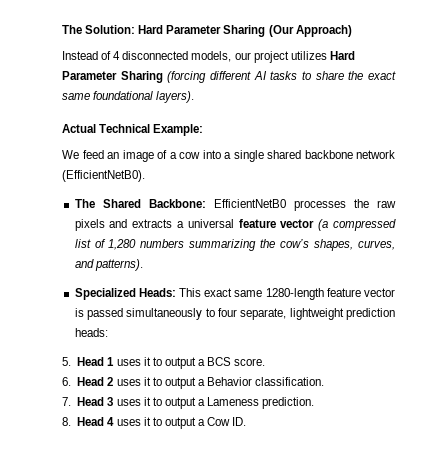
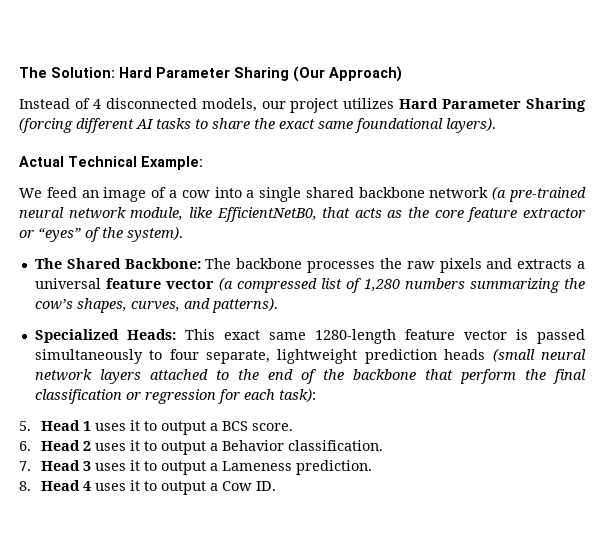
- We feed an image of a cow into a single shared backbone network (EfficientNetB0).
+ We feed an image of a cow into a single shared backbone network (a pre-trained neural network module, like EfficientNetB0, that acts as the core feature extractor or “eyes” of the system).
- The Shared Backbone: EfficientNetB0 processes the raw pixels and extracts a universal feature vector (a compressed list of 1,280 numbers summarizing the cow’s shapes, curves, and patterns).
+ The Shared Backbone: The backbone processes the raw pixels and extracts a universal feature vector (a compressed list of 1,280 numbers summarizing the cow’s shapes, curves, and patterns).
- Specialized Heads: This exact same 1280-length feature vector is passed simultaneously to four separate, lightweight prediction heads:
+ Specialized Heads: This exact same 1280-length feature vector is passed simultaneously to four separate, lightweight prediction heads (small neural network layers attached to the end of the backbone that perform the final classification or regression for each task):

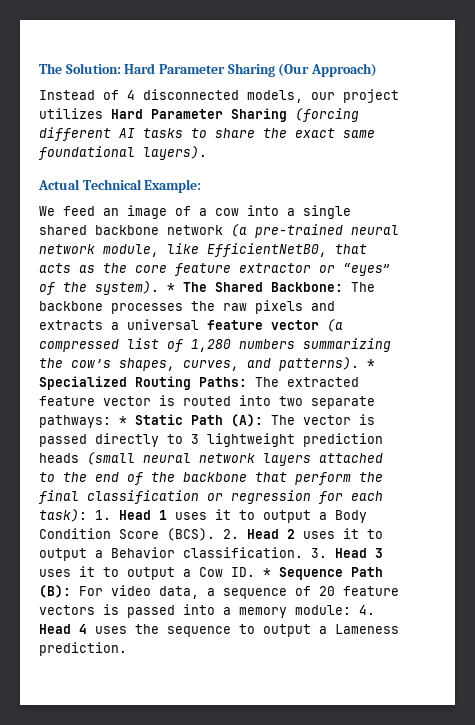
- We feed an image of a cow into a single shared backbone network (a pre-trained neural network module, like EfficientNetB0, that acts as the core feature extractor or “eyes” of the system).
- The Shared Backbone:
+ We feed an image of a cow into a single shared backbone network (a pre-trained neural network module, like EfficientNetB0, that acts as the core feature extractor or “eyes” of the system). * The Shared Backbone:
- The backbone processes the raw pixels and extracts a universal feature vector (a compressed list of 1,280 numbers summarizing the cow’s shapes, curves, and patterns).
- Specialized Heads: This exact same 1280-length feature vector is passed simultaneously to four separate, lightweight prediction heads (small neural network layers attached to the end of the backbone that perform the final classification or regression for each task):
- 5. Head 1 uses it to output a BCS score.
- 6. Head 2 uses it to output a Behavior classification.
- 7. Head 3 uses it to output a Lameness prediction.
- 8. Head 4 uses it to output a Cow ID.
+ The backbone processes the raw pixels and extracts a universal feature vector (a compressed list of 1,280 numbers summarizing the cow’s shapes, curves, and patterns). * Specialized Routing Paths: The extracted feature vector is routed into two separate pathways: * Static Path (A): The vector is passed directly to 3 lightweight prediction heads (small neural network layers attached to the end of the backbone that perform the final classification or regression for each task): 1. Head 1 uses it to output a Body Condition Score (BCS). 2. Head 2 uses it to output a Behavior classification. 3. Head 3 uses it to output a Cow ID. * Sequence Path (B): For video data, a sequence of 20 feature vectors is passed into a memory module: 4. Head 4 uses the sequence to output a Lameness prediction.

